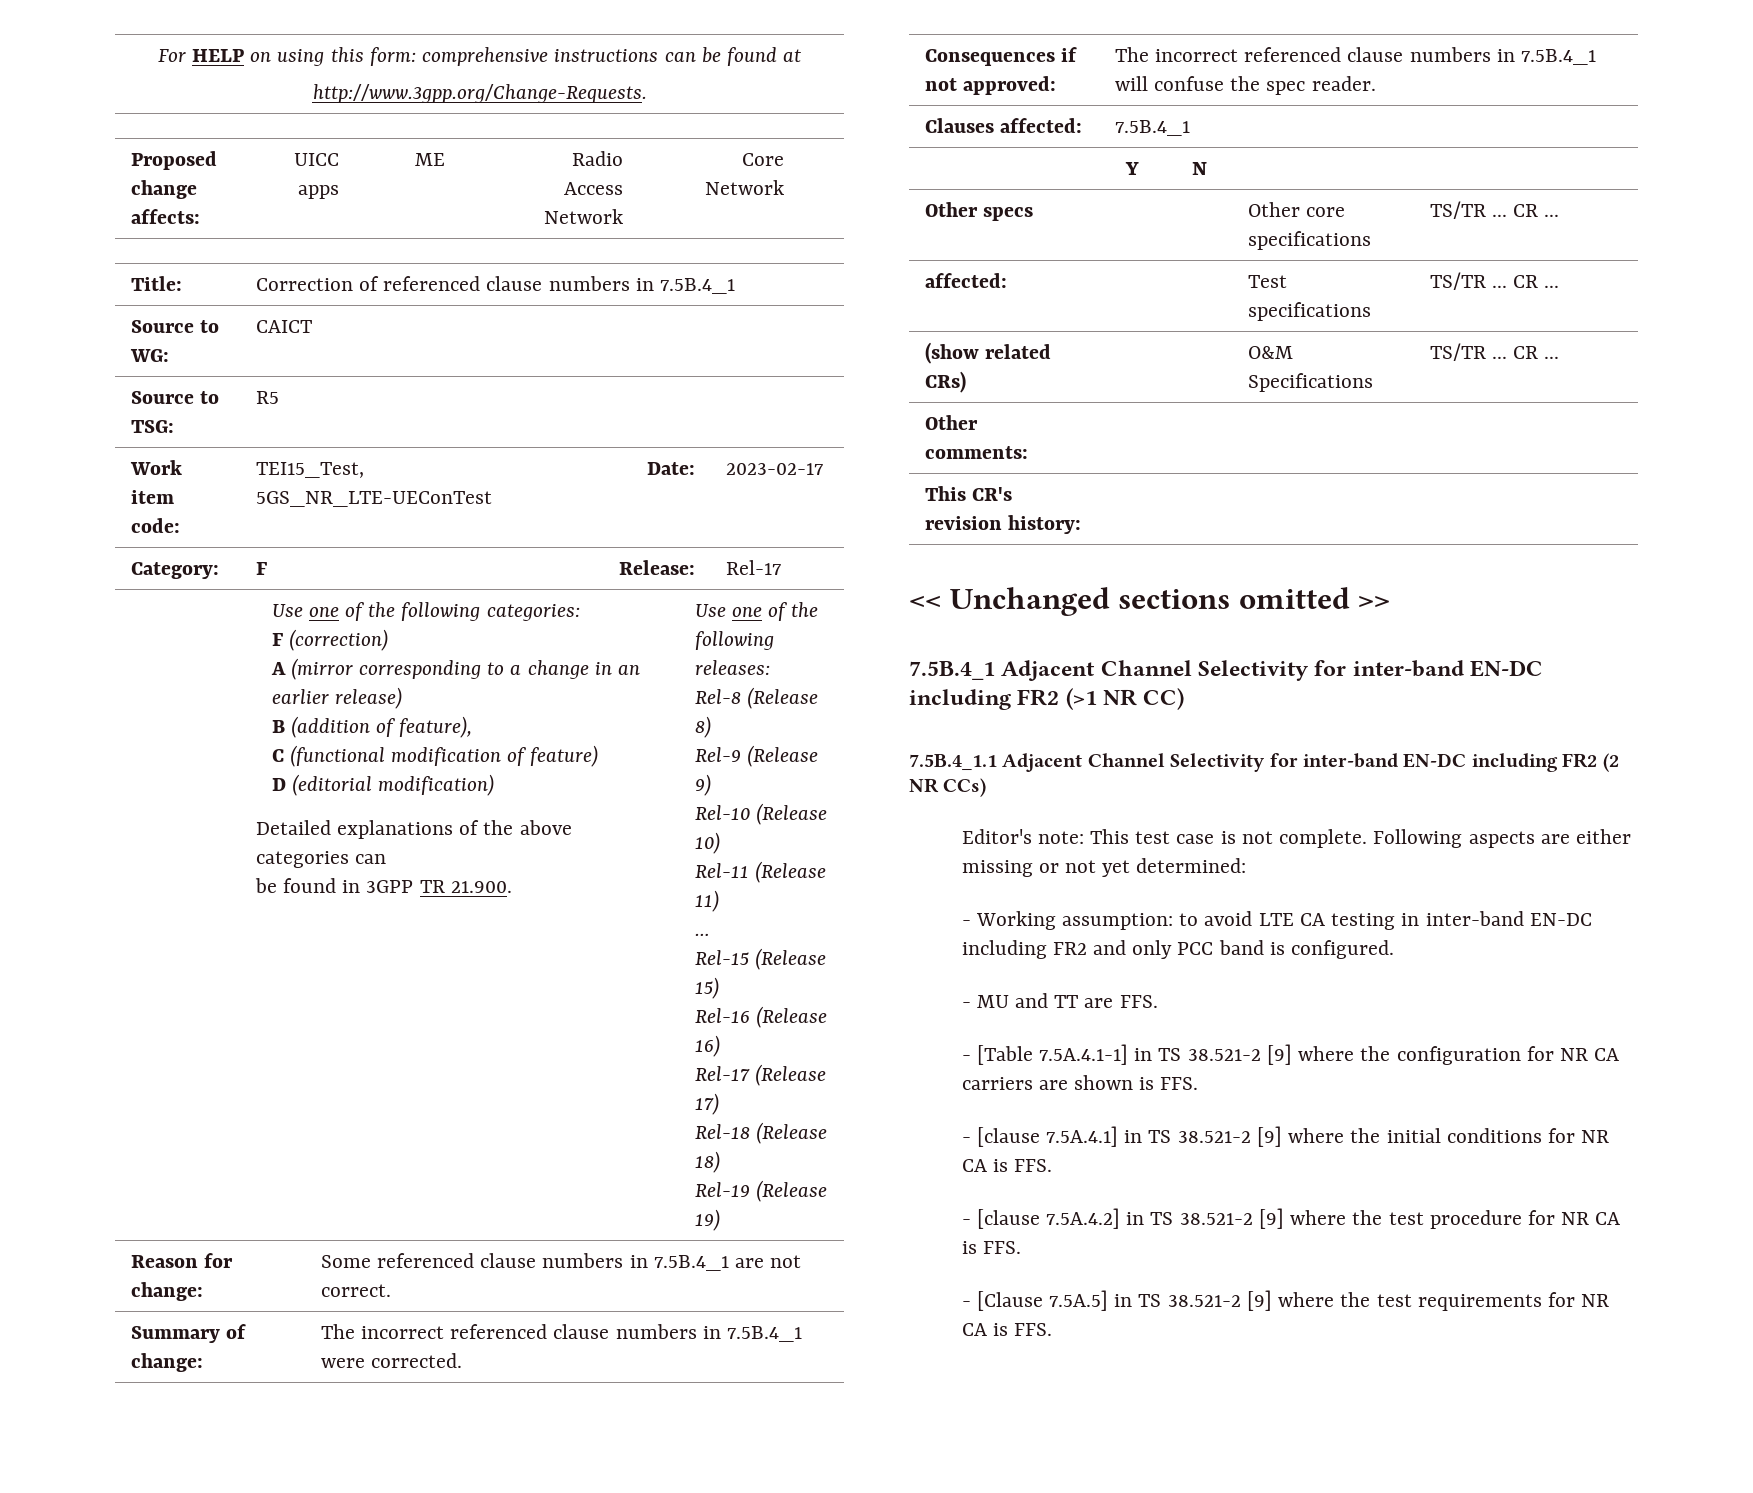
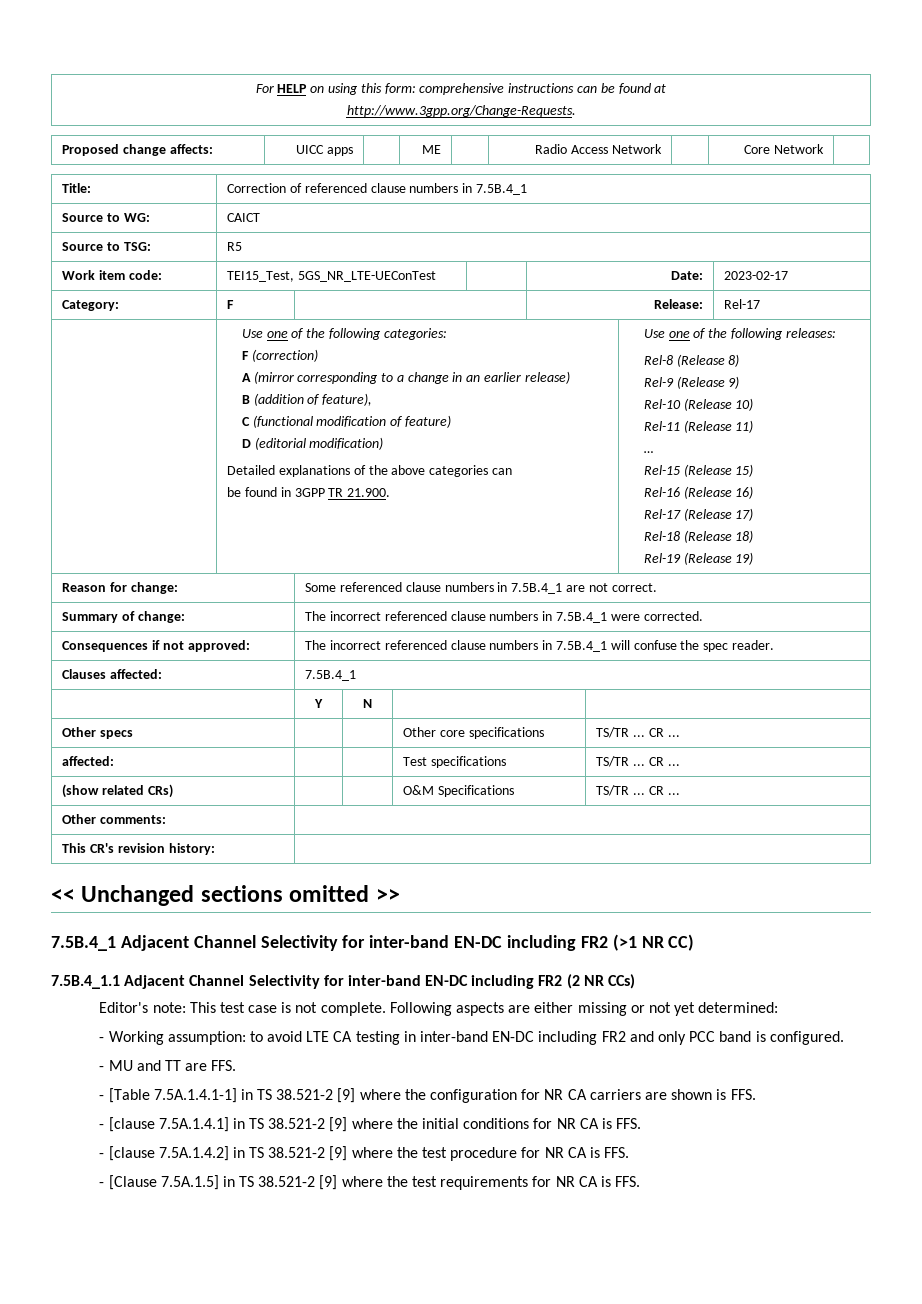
- - [Table 7.5A.4.1-1] in TS 38.521-2 [9] where the configuration for NR CA carriers are shown is FFS.
+ - [Table 7.5A.1.4.1-1] in TS 38.521-2 [9] where the configuration for NR CA carriers are shown is FFS.
- - [clause 7.5A.4.1] in TS 38.521-2 [9] where the initial conditions for NR CA is FFS.
+ - [clause 7.5A.1.4.1] in TS 38.521-2 [9] where the initial conditions for NR CA is FFS.
- - [clause 7.5A.4.2] in TS 38.521-2 [9] where the test procedure for NR CA is FFS.
+ - [clause 7.5A.1.4.2] in TS 38.521-2 [9] where the test procedure for NR CA is FFS.
- - [Clause 7.5A.5] in TS 38.521-2 [9] where the test requirements for NR CA is FFS.
+ - [Clause 7.5A.1.5] in TS 38.521-2 [9] where the test requirements for NR CA is FFS.

